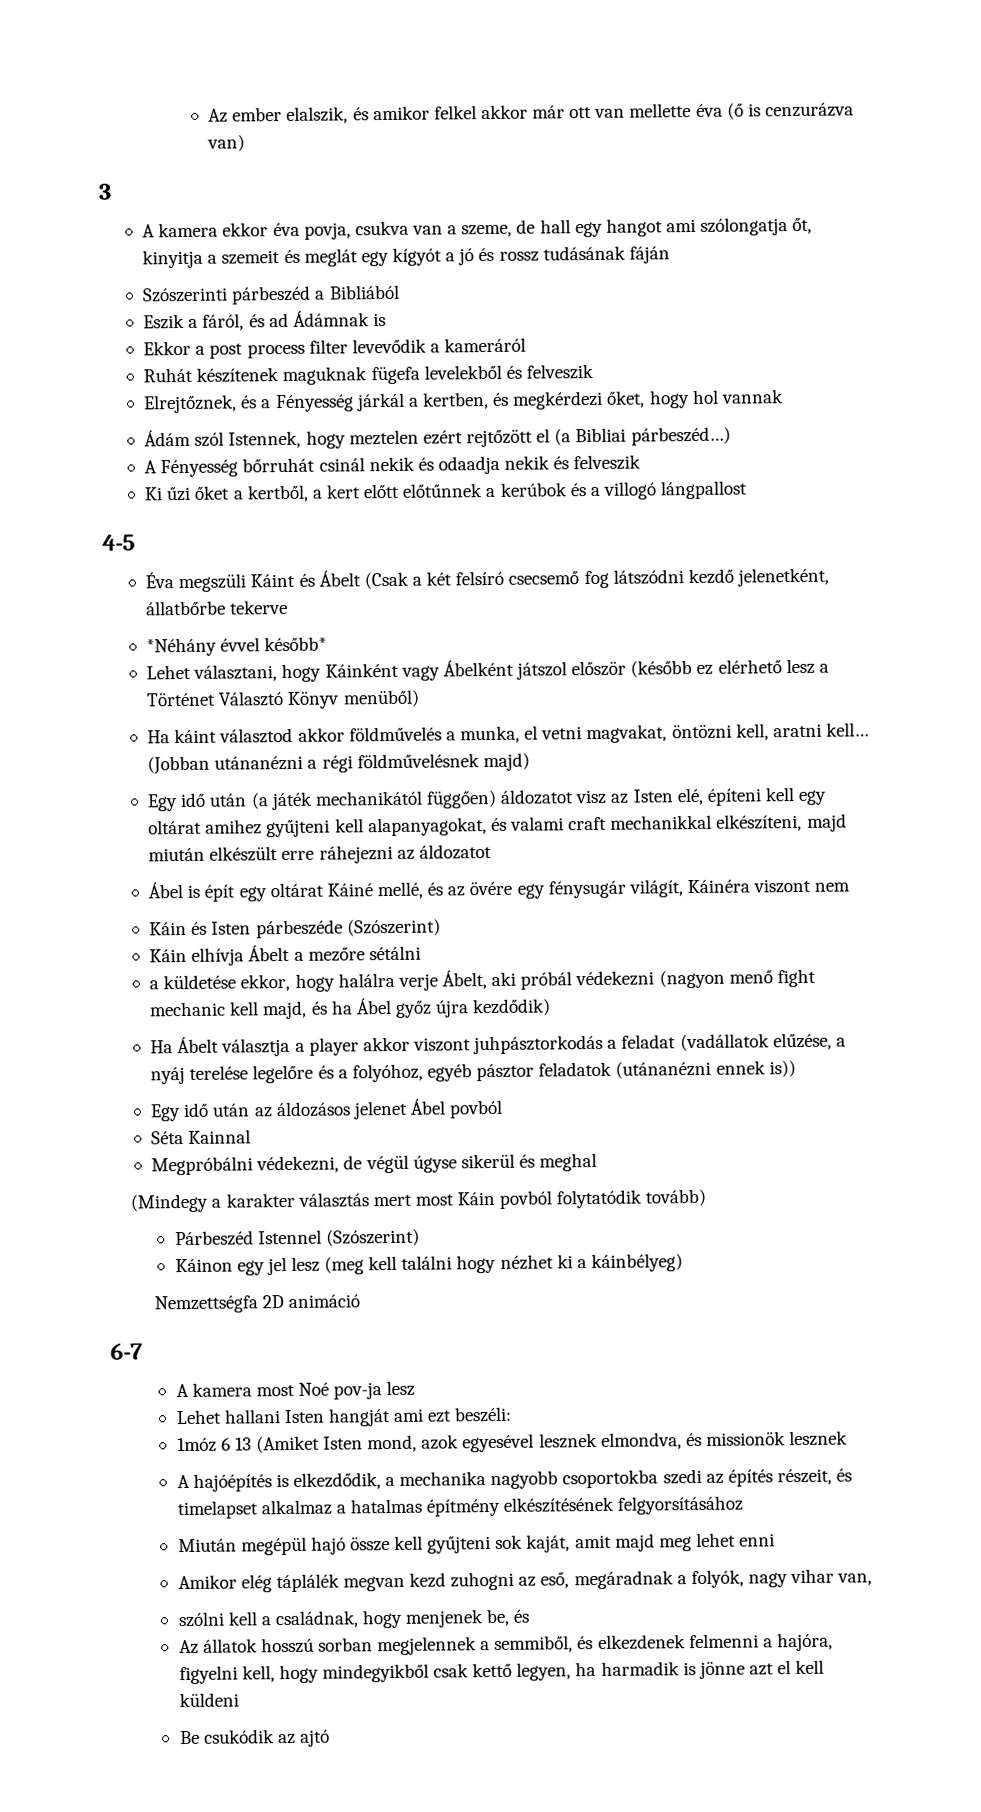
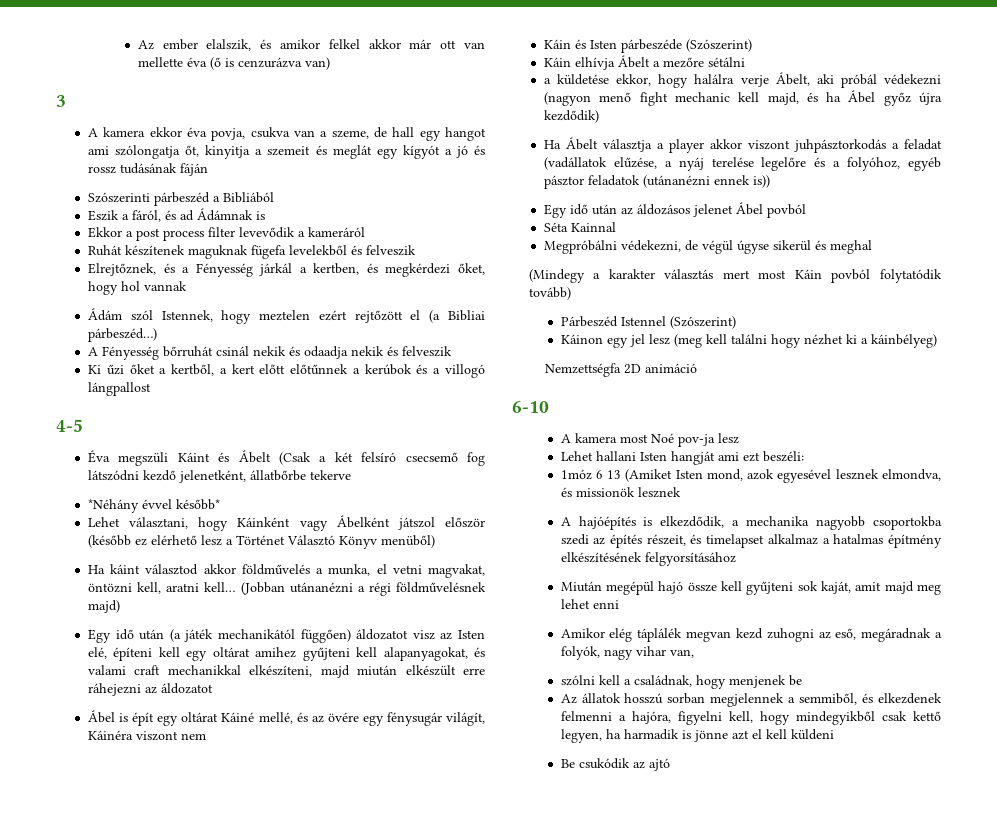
- 6-7
+ 6-10
- szólni kell a családnak, hogy menjenek be, és
+ szólni kell a családnak, hogy menjenek be

